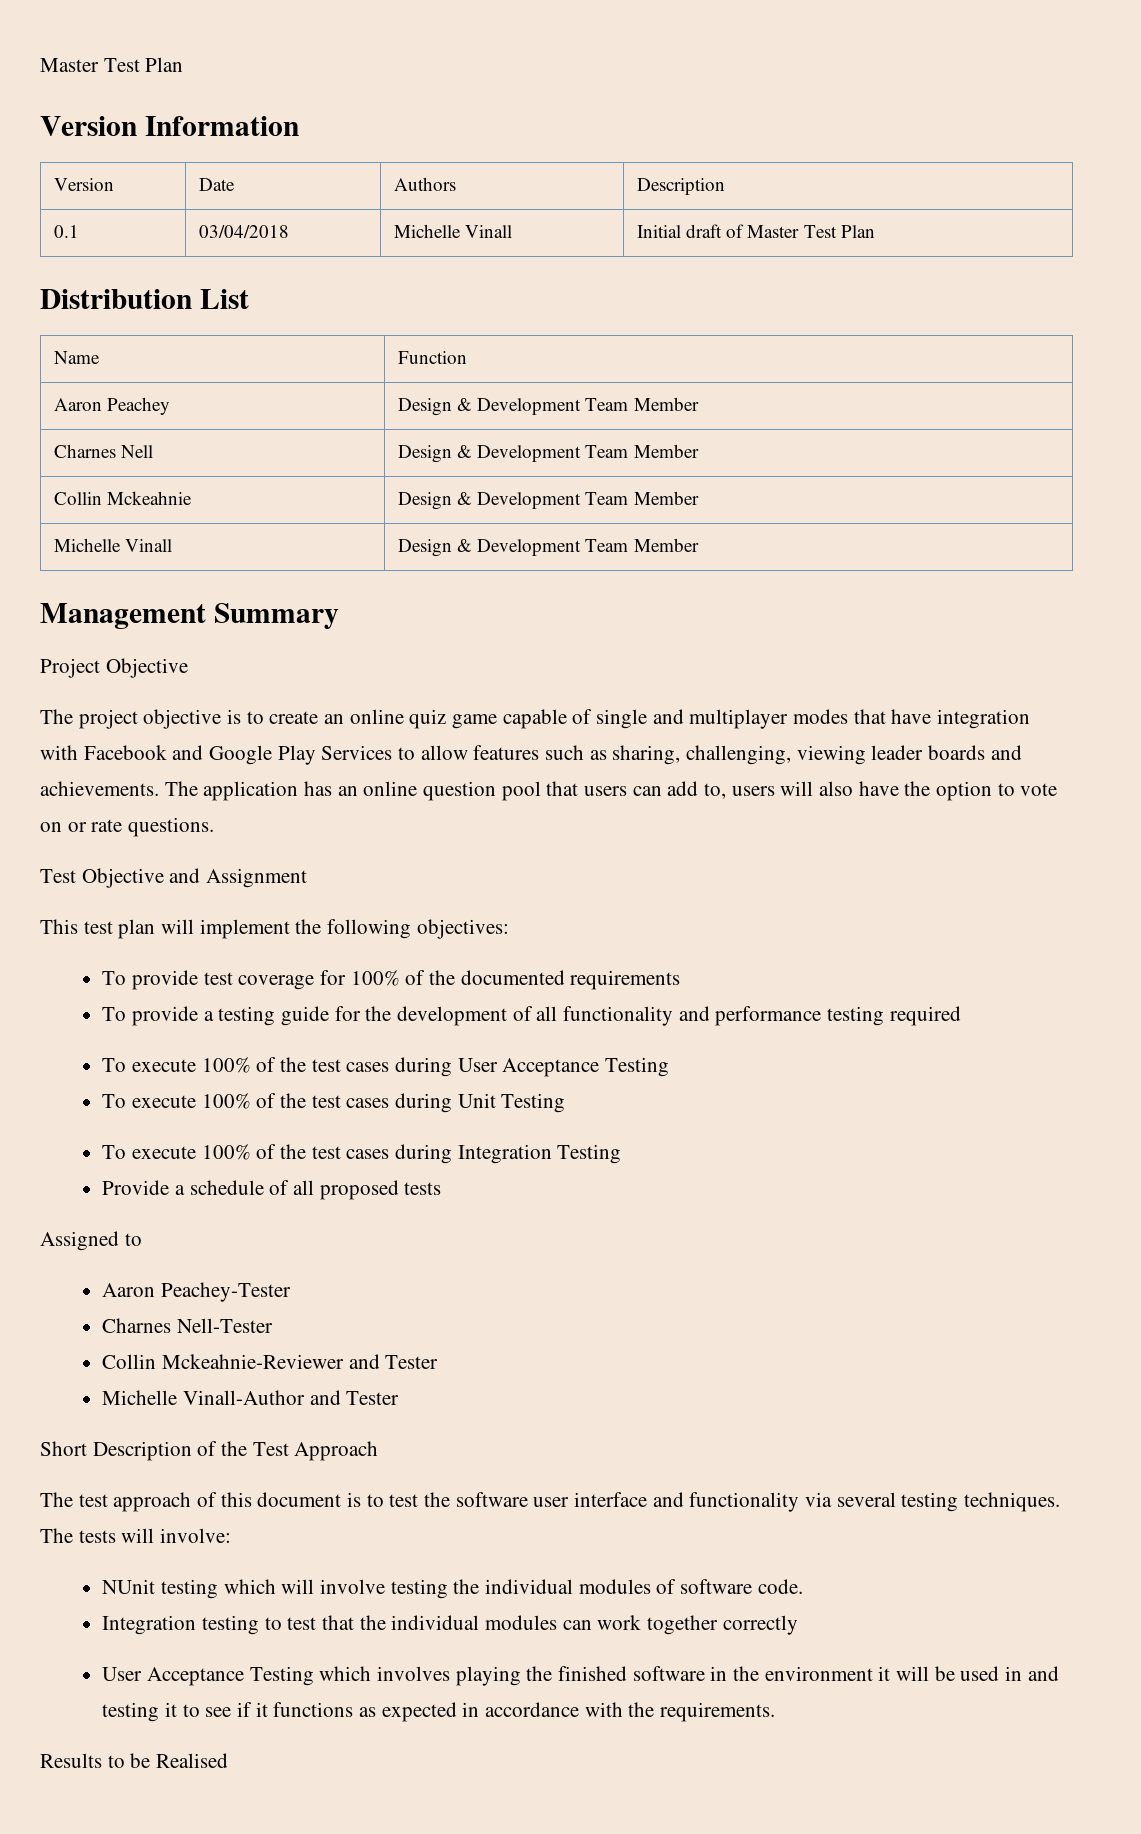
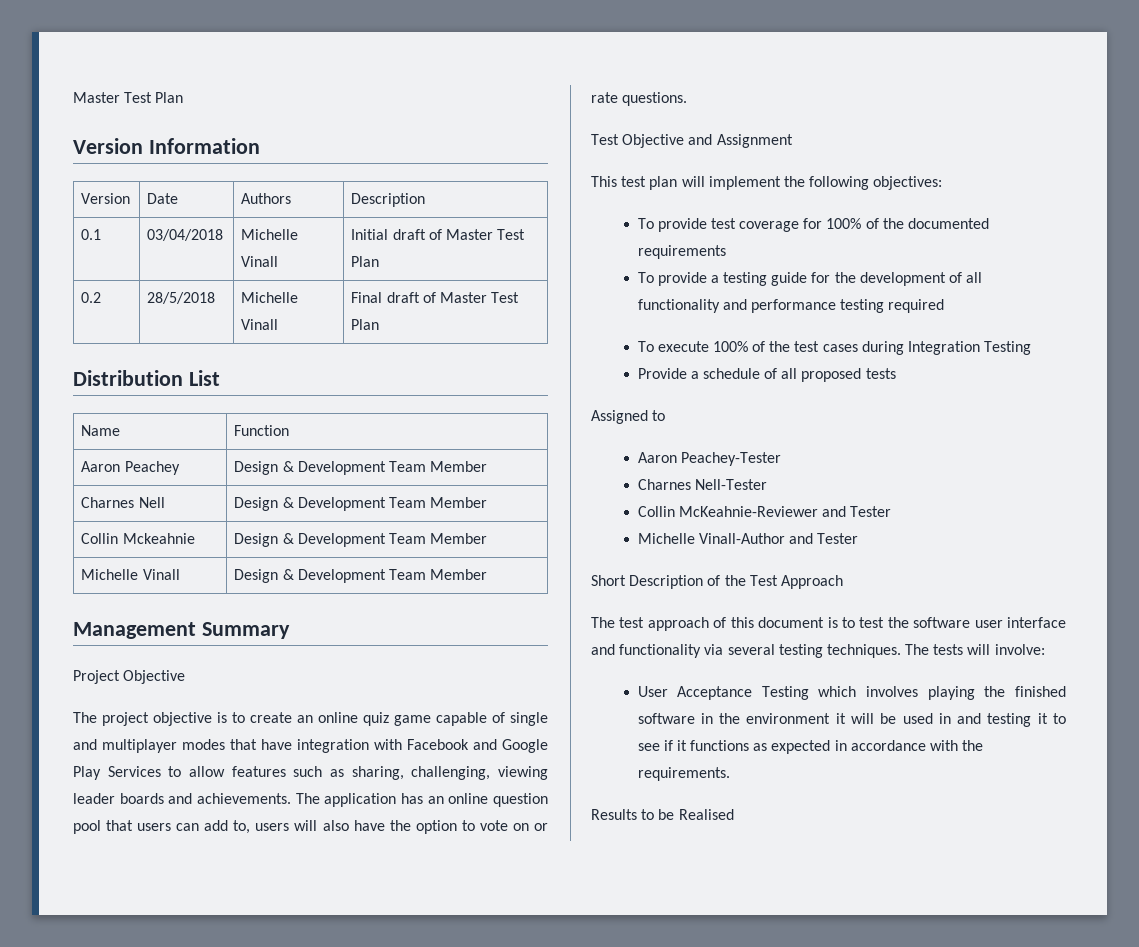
+ 0.2 | 28/5/2018 | Michelle Vinall | Final draft of Master Test Plan
- To execute 100% of the test cases during User Acceptance Testing
- To execute 100% of the test cases during Unit Testing
- Collin Mckeahnie-Reviewer and Tester
+ Collin McKeahnie-Reviewer and Tester
- NUnit testing which will involve testing the individual modules of software code.
- Integration testing to test that the individual modules can work together correctly

